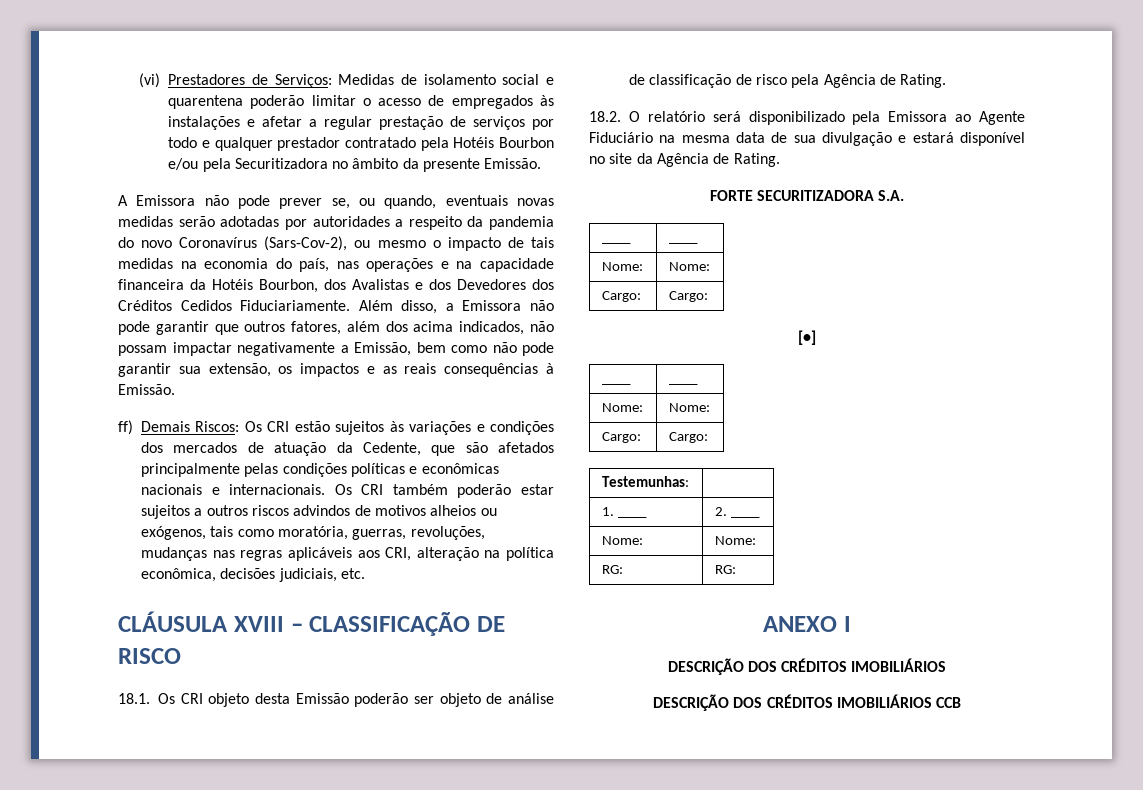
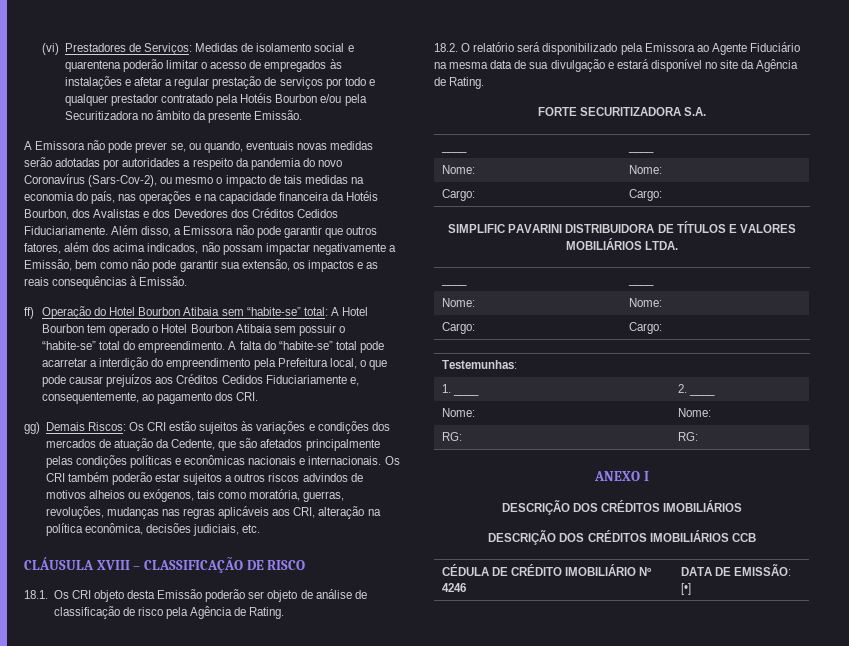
- ff) Demais Riscos: Os CRI estão sujeitos às variações e condições dos mercados de atuação da Cedente, que são afetados principalmente pelas condições políticas e econômicas nacionais e internacionais.
+ ff) Operação do Hotel Bourbon Atibaia sem “habite-se” total: A Hotel Bourbon tem operado o Hotel Bourbon Atibaia sem possuir o “habite-se” total do empreendimento. A falta do “habite-se” total pode acarretar a interdição do empreendimento pela Prefeitura local, o que pode causar prejuízos aos Créditos Cedidos Fiduciariamente e, consequentemente, ao pagamento dos CRI.
+ gg) Demais Riscos: Os CRI estão sujeitos às variações e condições dos mercados de atuação da Cedente, que são afetados principalmente pelas condições políticas e econômicas nacionais e internacionais.
- [•]
+ SIMPLIFIC PAVARINI DISTRIBUIDORA DE TÍTULOS E VALORES MOBILIÁRIOS LTDA.
+ CÉDULA DE CRÉDITO IMOBILIÁRIO Nº 4246 | DATA DE EMISSÃO: [•]

